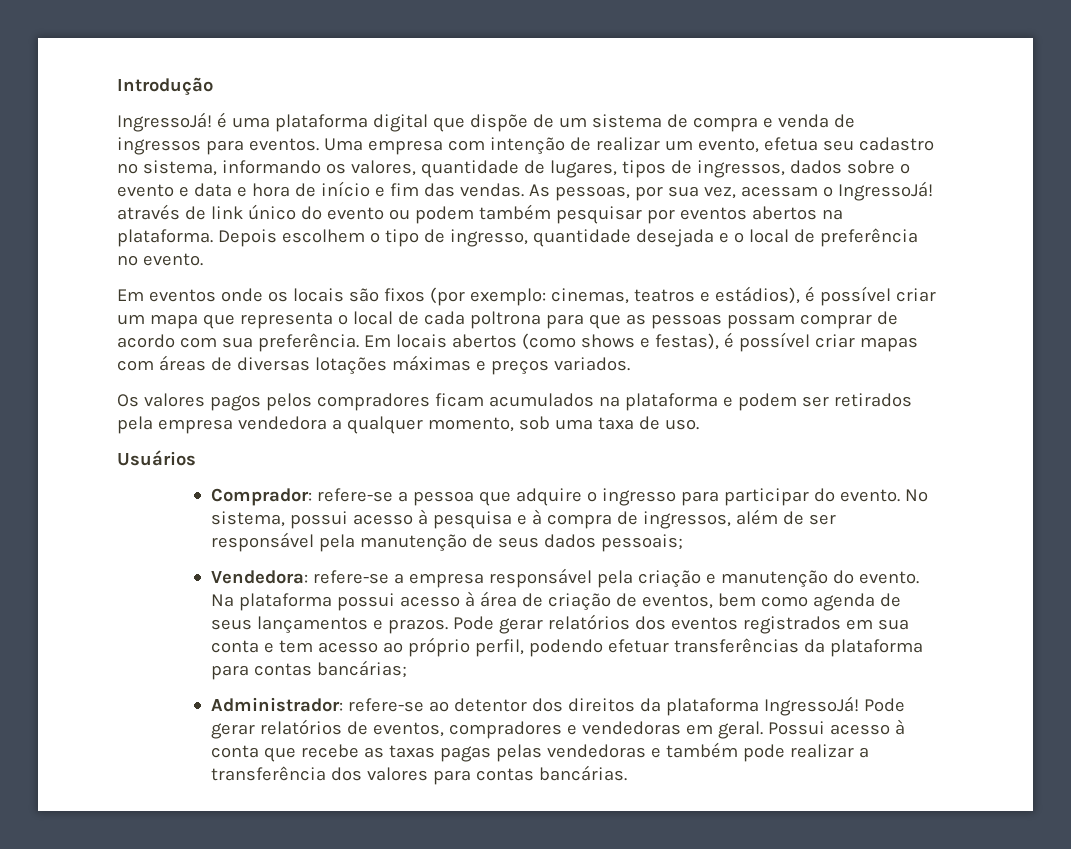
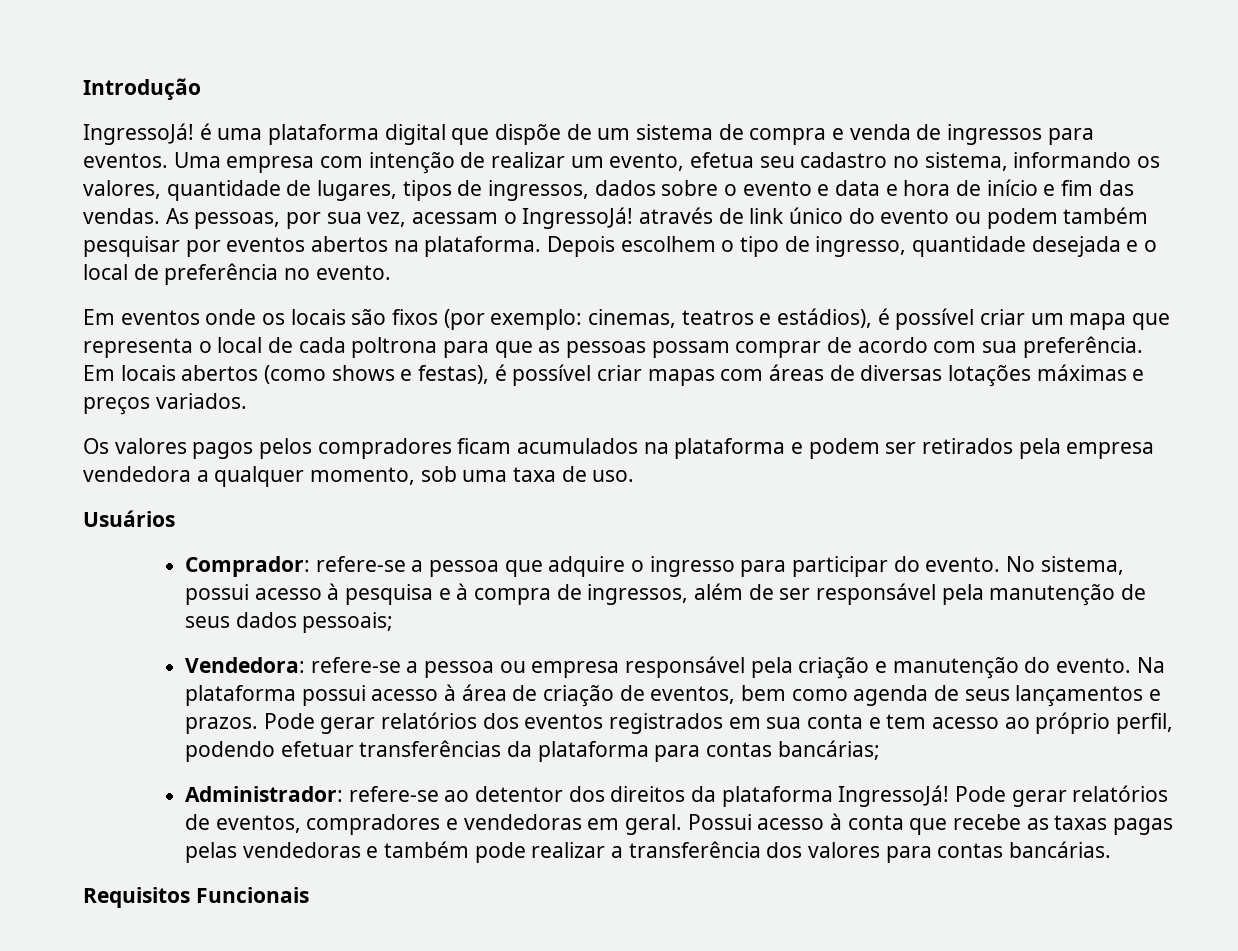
- Vendedora: refere-se a empresa responsável pela criação e manutenção do evento.
+ Vendedora: refere-se a pessoa ou empresa responsável pela criação e manutenção do evento.
+ Requisitos Funcionais

